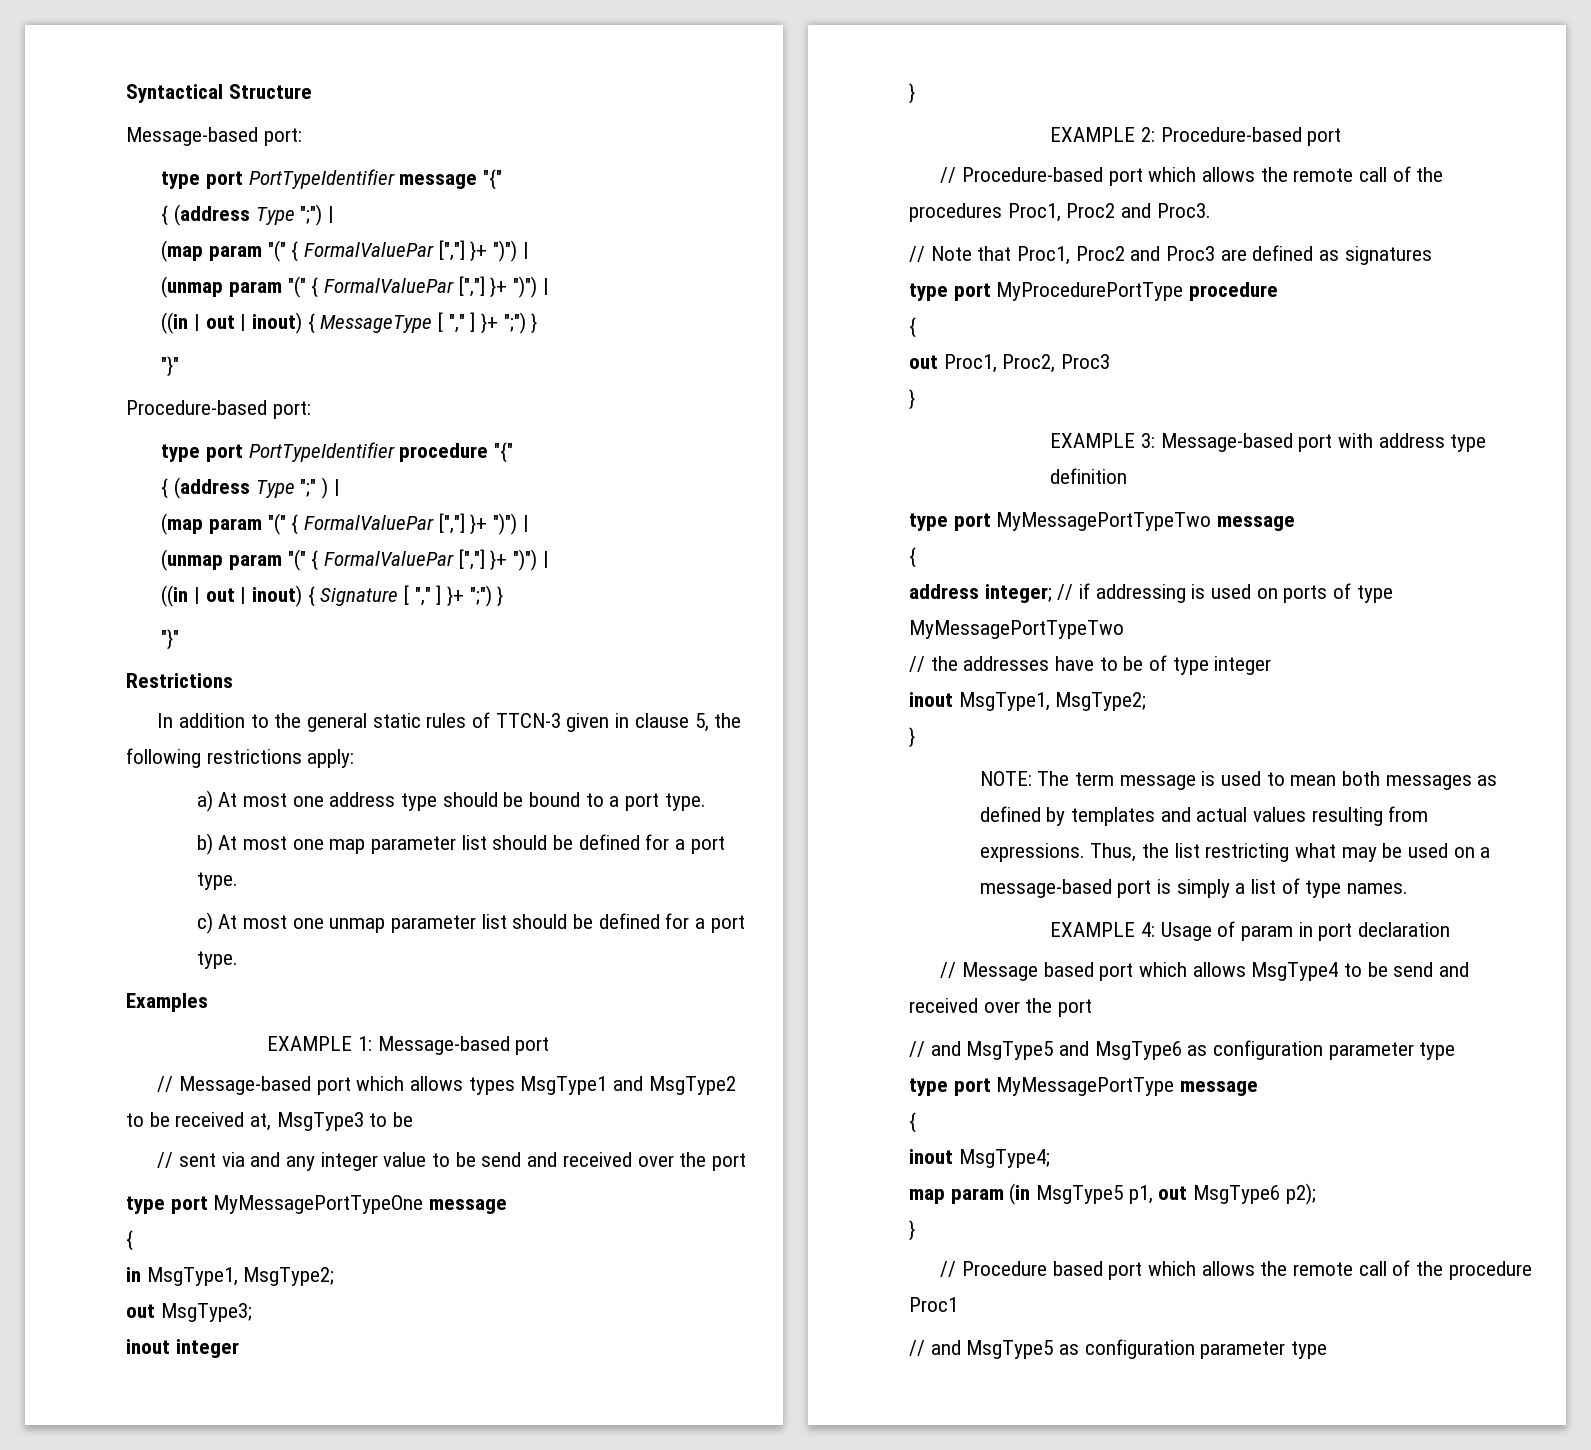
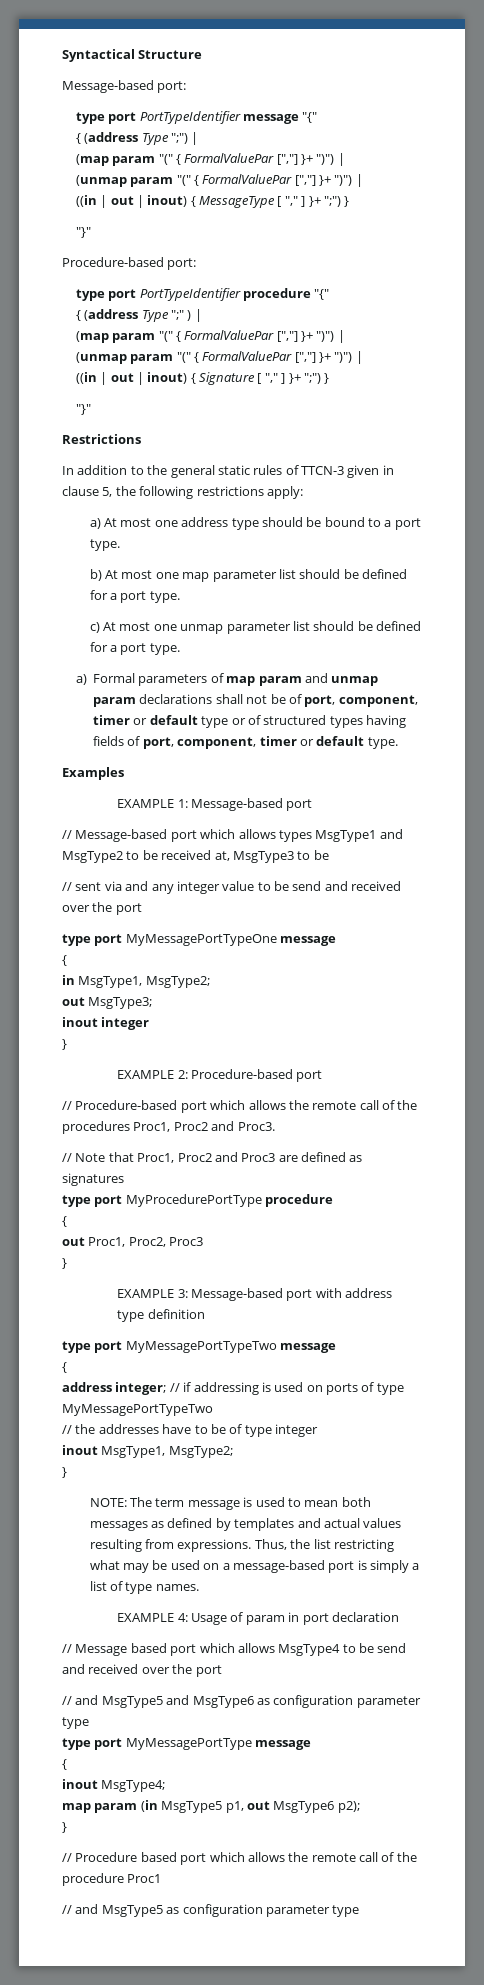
+ a) Formal parameters of map param and unmap param declarations shall not be of port, component, timer or default type or of structured types having fields of port, component, timer or default type.

